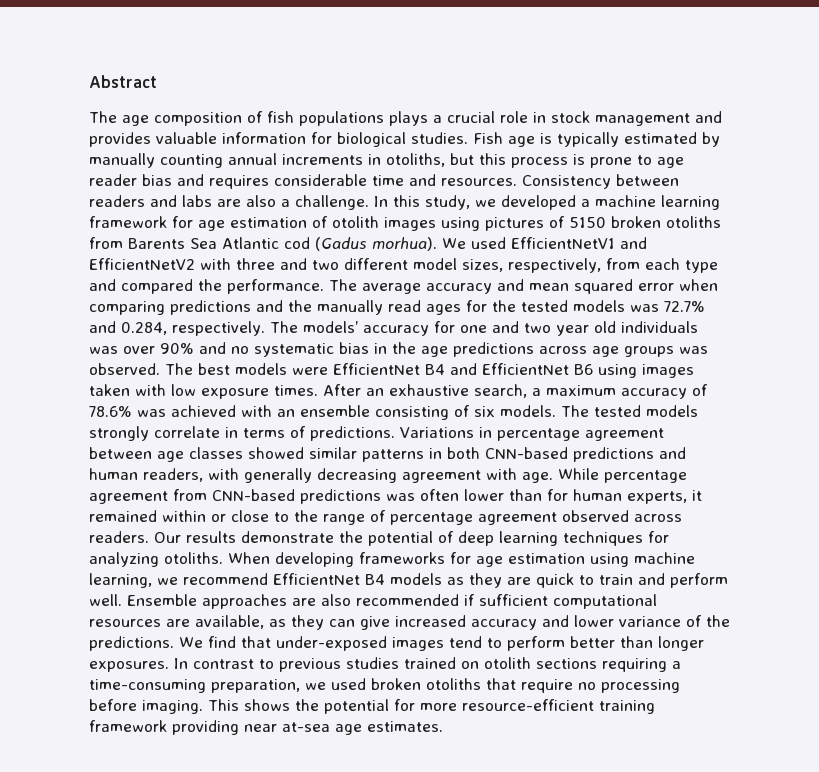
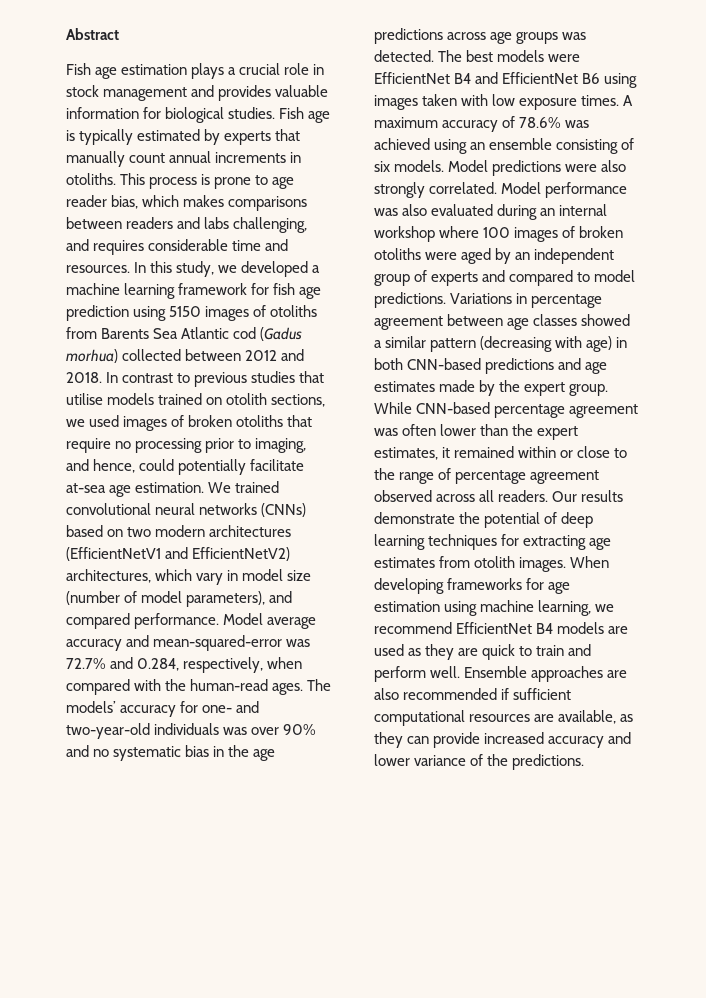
- The age composition of fish populations plays a crucial role in stock management and provides valuable information for biological studies.
+ Fish age estimation plays a crucial role in stock management and provides valuable information for biological studies.
- Fish age is typically estimated by manually counting annual increments in otoliths, but this process is prone to age reader bias and requires considerable time and resources.
+ Fish age is typically estimated by experts that manually count annual increments in otoliths. This process is prone to age reader bias, which makes comparisons between readers and labs challenging, and requires considerable time and resources.
- Consistency between readers and labs are also a challenge.
- In this study, we developed a machine learning framework for age estimation of otolith images using pictures of 5150 broken otoliths from Barents Sea Atlantic cod (Gadus morhua). We used EfficientNetV1 and EfficientNetV2 with three and two different model sizes, respectively, from each type and compared the performance. The average accuracy and mean squared error when comparing predictions and the manually read ages for the tested models was 72.7% and 0.284, respectively. The models’ accuracy for one and two year old individuals was over 90% and no systematic bias in the age predictions across age groups was observed.
+ In this study, we developed a machine learning framework for fish age prediction using 5150 images of otoliths from Barents Sea Atlantic cod (Gadus morhua) collected between 2012 and 2018. In contrast to previous studies that utilise models trained on otolith sections, we used images of broken otoliths that require no processing prior to imaging, and hence, could potentially facilitate at-sea age estimation. We trained convolutional neural networks (CNNs) based on two modern architectures (EfficientNetV1 and EfficientNetV2) architectures, which vary in model size (number of model parameters), and compared performance. Model average accuracy and mean-squared-error was 72.7% and 0.284, respectively, when compared with the human-read ages. The models’ accuracy for one- and two-year-old individuals was over 90% and no systematic bias in the age predictions across age groups was detected.
- After an exhaustive search, a maximum accuracy of 78.6% was achieved with an ensemble consisting of six models.
+ A maximum accuracy of 78.6% was achieved using an ensemble consisting of six models.
- The tested models strongly correlate in terms of predictions.
+ Model predictions were also strongly correlated. Model performance was also evaluated during an internal workshop where 100 images of broken otoliths were aged by an independent group of experts and compared to model predictions.
- Variations in percentage agreement between age classes showed similar patterns in both CNN-based predictions and human readers, with generally decreasing agreement with age. While percentage agreement from CNN-based predictions was often lower than for human experts, it remained within or close to the range of percentage agreement observed across readers.
+ Variations in percentage agreement between age classes showed a similar pattern (decreasing with age) in both CNN-based predictions and age estimates made by the expert group. While CNN-based percentage agreement was often lower than the expert estimates, it remained within or close to the range of percentage agreement observed across all readers.
- Our results demonstrate the potential of deep learning techniques for analyzing otoliths.
+ Our results demonstrate the potential of deep learning techniques for extracting age estimates from otolith images.
- When developing frameworks for age estimation using machine learning, we recommend EfficientNet B4 models as they are quick to train and perform well.
+ When developing frameworks for age estimation using machine learning, we recommend EfficientNet B4 models are used as they are quick to train and perform well.
- Ensemble approaches are also recommended if sufficient computational resources are available, as they can give increased accuracy and lower variance of the predictions. We find that under-exposed images tend to perform better than longer exposures. In contrast to previous studies trained on otolith sections requiring a time-consuming preparation, we used broken otoliths that require no processing before imaging. This shows the potential for more resource-efficient training framework providing near at-sea age estimates.
+ Ensemble approaches are also recommended if sufficient computational resources are available, as they can provide increased accuracy and lower variance of the predictions.

